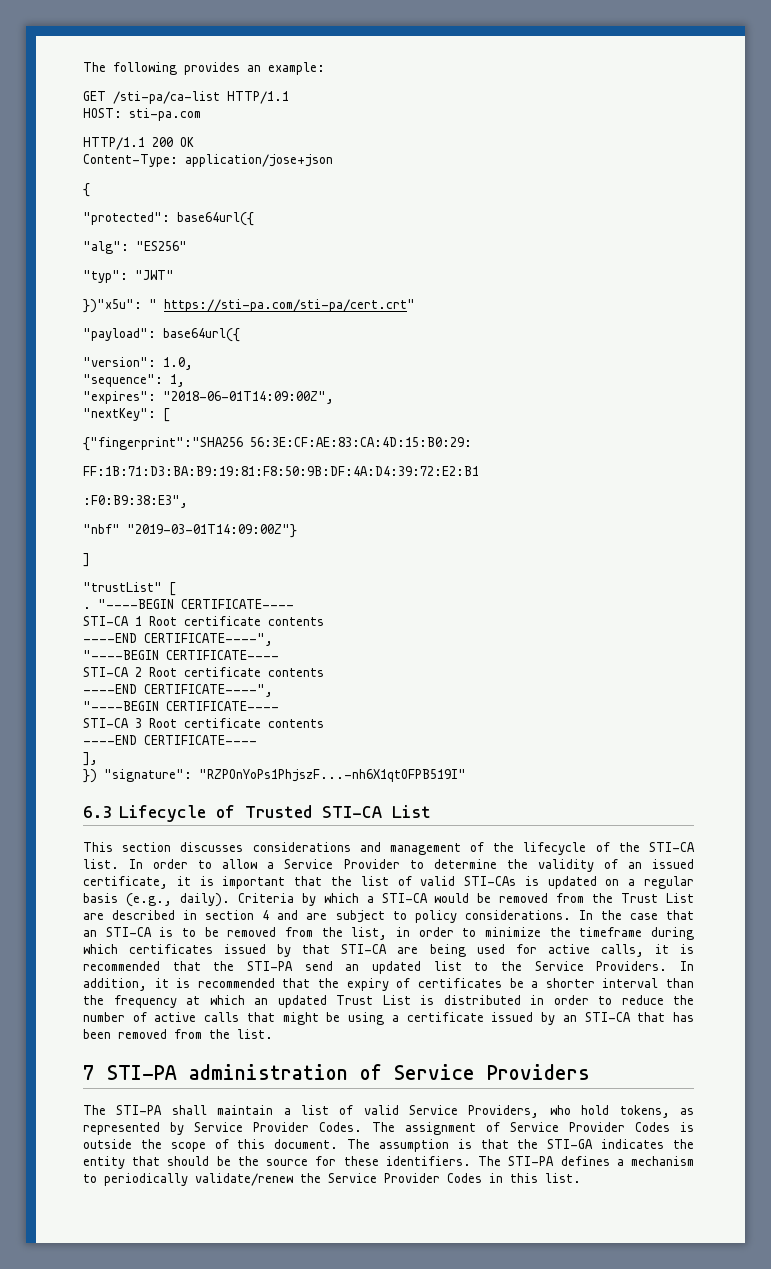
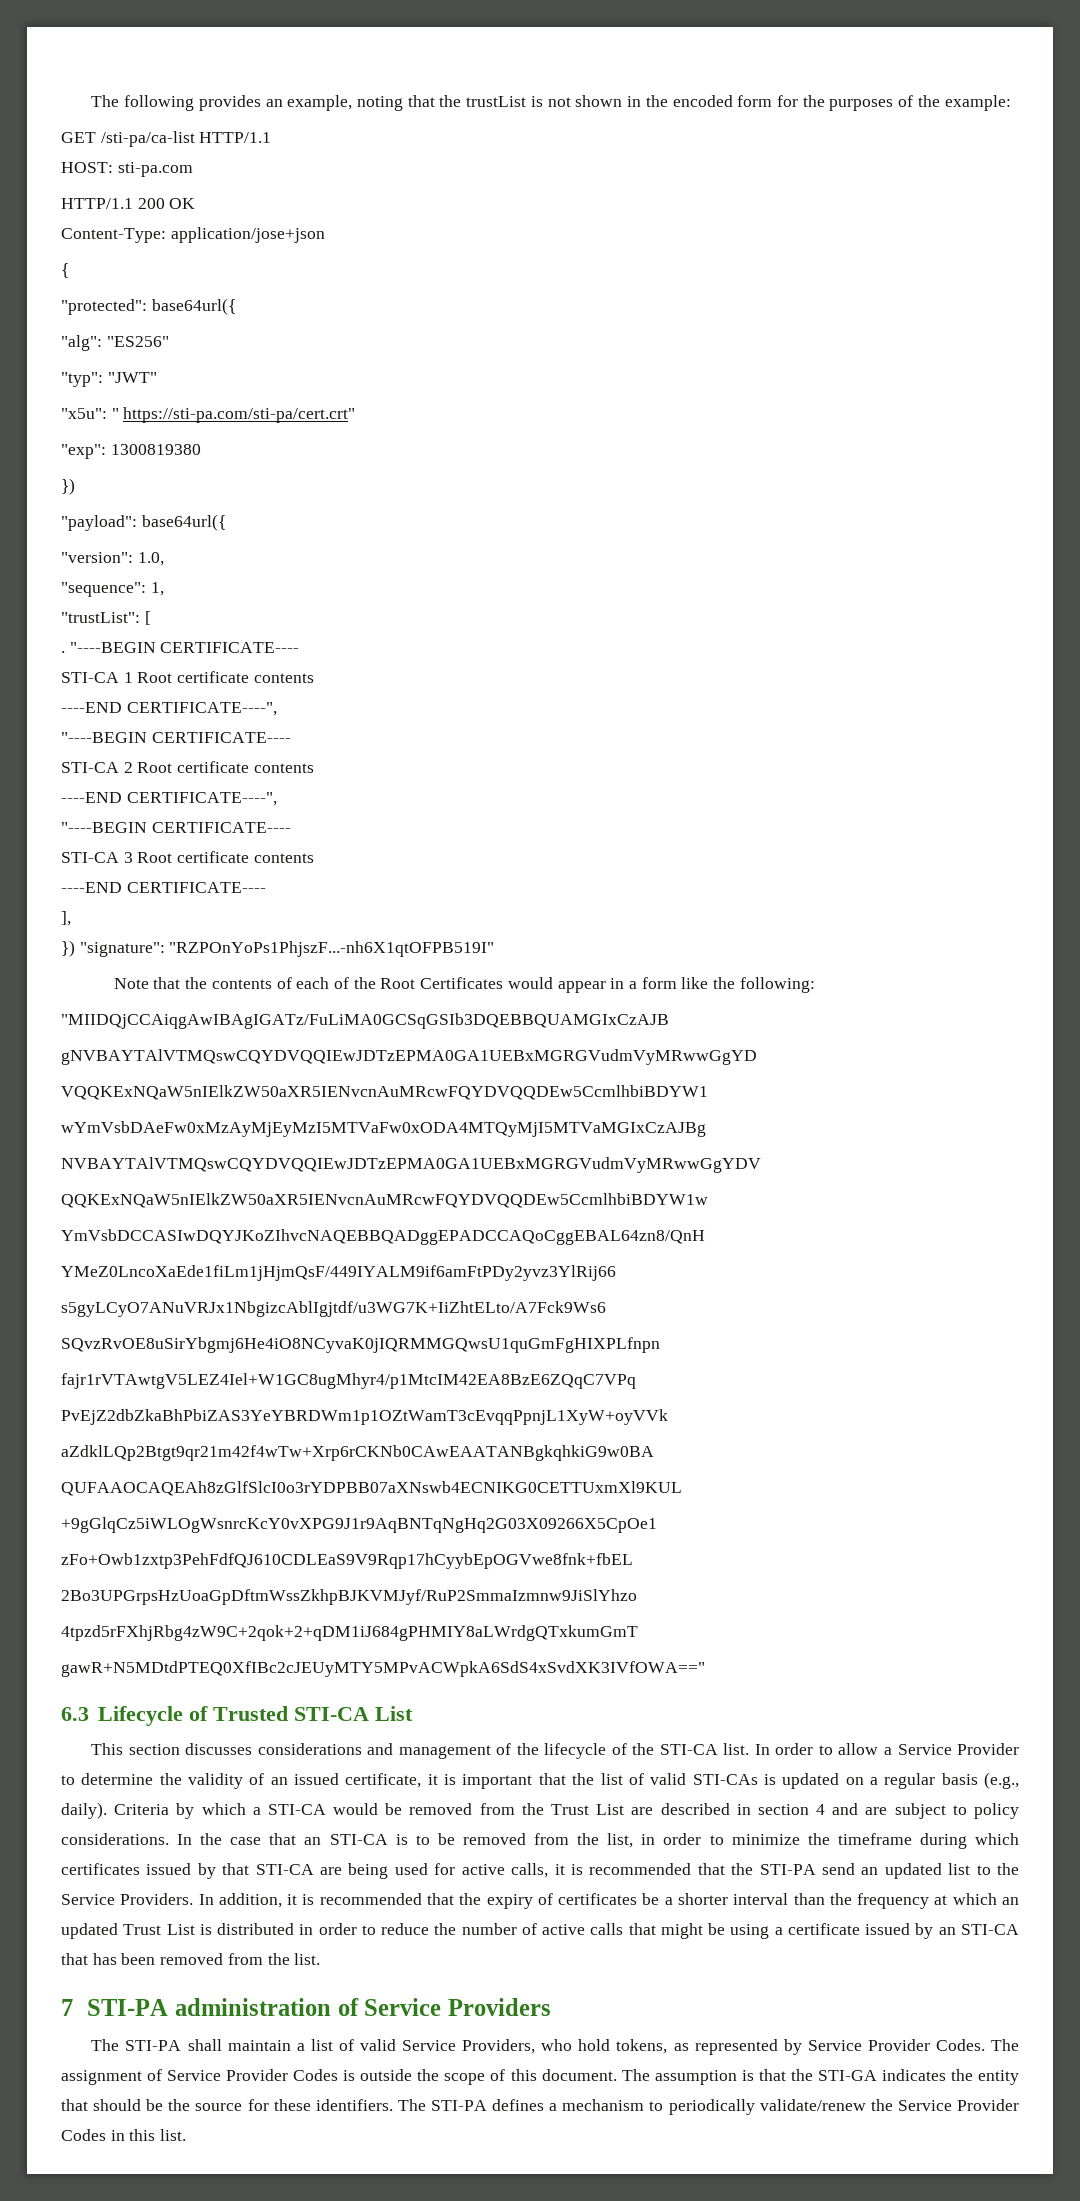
- The following provides an example:
+ The following provides an example, noting that the trustList is not shown in the encoded form for the purposes of the example:
- })"x5u": " https://sti-pa.com/sti-pa/cert.crt"
+ "x5u": " https://sti-pa.com/sti-pa/cert.crt"
+ "exp": 1300819380
+ })
- "expires": "2018-06-01T14:09:00Z",
- "nextKey": [
- {"fingerprint":"SHA256 56:3E:CF:AE:83:CA:4D:15:B0:29:
- FF:1B:71:D3:BA:B9:19:81:F8:50:9B:DF:4A:D4:39:72:E2:B1
- :F0:B9:38:E3",
- "nbf" "2019-03-01T14:09:00Z"}
- ]
- "trustList" [
+ "trustList": [
+ Note that the contents of each of the Root Certificates would appear in a form like the following:
+ "MIIDQjCCAiqgAwIBAgIGATz/FuLiMA0GCSqGSIb3DQEBBQUAMGIxCzAJB
+ gNVBAYTAlVTMQswCQYDVQQIEwJDTzEPMA0GA1UEBxMGRGVudmVyMRwwGgYD
+ VQQKExNQaW5nIElkZW50aXR5IENvcnAuMRcwFQYDVQQDEw5CcmlhbiBDYW1
+ wYmVsbDAeFw0xMzAyMjEyMzI5MTVaFw0xODA4MTQyMjI5MTVaMGIxCzAJBg
+ NVBAYTAlVTMQswCQYDVQQIEwJDTzEPMA0GA1UEBxMGRGVudmVyMRwwGgYDV
+ QQKExNQaW5nIElkZW50aXR5IENvcnAuMRcwFQYDVQQDEw5CcmlhbiBDYW1w
+ YmVsbDCCASIwDQYJKoZIhvcNAQEBBQADggEPADCCAQoCggEBAL64zn8/QnH
+ YMeZ0LncoXaEde1fiLm1jHjmQsF/449IYALM9if6amFtPDy2yvz3YlRij66
+ s5gyLCyO7ANuVRJx1NbgizcAblIgjtdf/u3WG7K+IiZhtELto/A7Fck9Ws6
+ SQvzRvOE8uSirYbgmj6He4iO8NCyvaK0jIQRMMGQwsU1quGmFgHIXPLfnpn
+ fajr1rVTAwtgV5LEZ4Iel+W1GC8ugMhyr4/p1MtcIM42EA8BzE6ZQqC7VPq
+ PvEjZ2dbZkaBhPbiZAS3YeYBRDWm1p1OZtWamT3cEvqqPpnjL1XyW+oyVVk
+ aZdklLQp2Btgt9qr21m42f4wTw+Xrp6rCKNb0CAwEAATANBgkqhkiG9w0BA
+ QUFAAOCAQEAh8zGlfSlcI0o3rYDPBB07aXNswb4ECNIKG0CETTUxmXl9KUL
+ +9gGlqCz5iWLOgWsnrcKcY0vXPG9J1r9AqBNTqNgHq2G03X09266X5CpOe1
+ zFo+Owb1zxtp3PehFdfQJ610CDLEaS9V9Rqp17hCyybEpOGVwe8fnk+fbEL
+ 2Bo3UPGrpsHzUoaGpDftmWssZkhpBJKVMJyf/RuP2SmmaIzmnw9JiSlYhzo
+ 4tpzd5rFXhjRbg4zW9C+2qok+2+qDM1iJ684gPHMIY8aLWrdgQTxkumGmT
+ gawR+N5MDtdPTEQ0XfIBc2cJEUyMTY5MPvACWpkA6SdS4xSvdXK3IVfOWA=="

